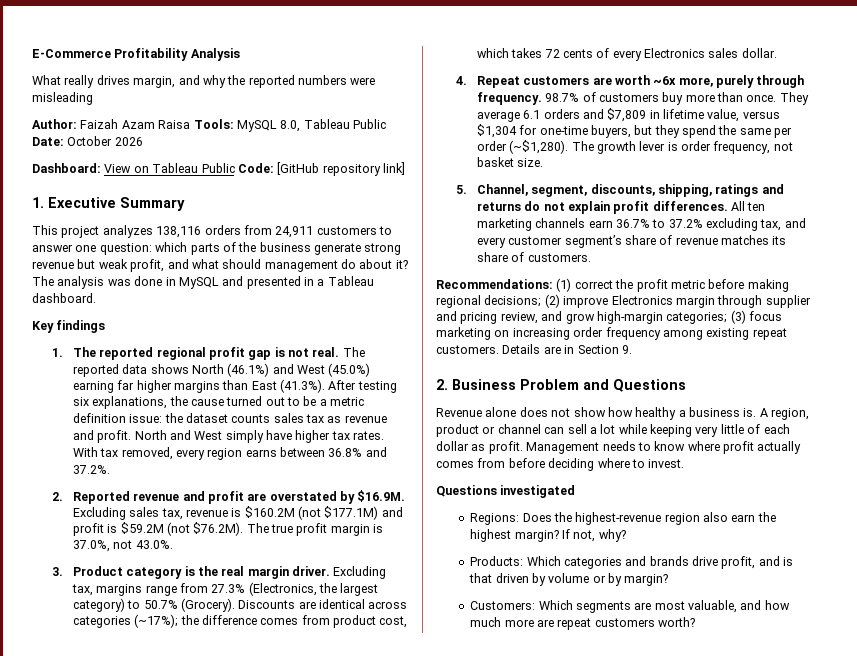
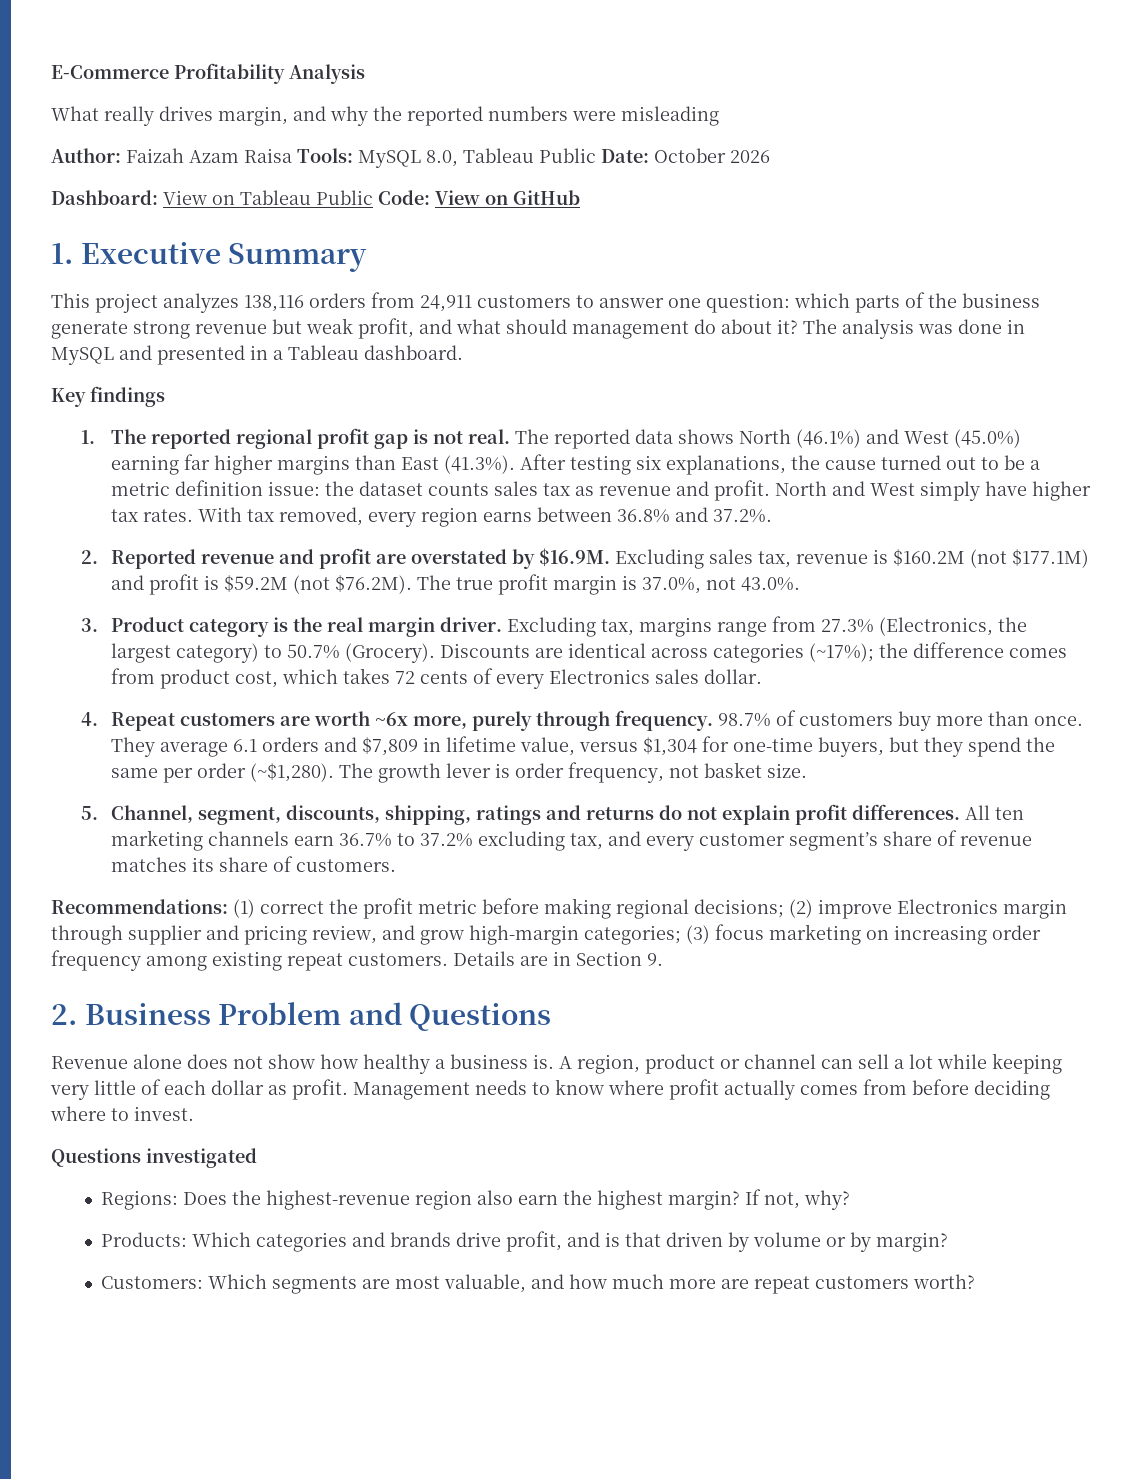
- Dashboard: View on Tableau Public Code: [GitHub repository link]
+ Dashboard: View on Tableau Public Code: View on GitHub

